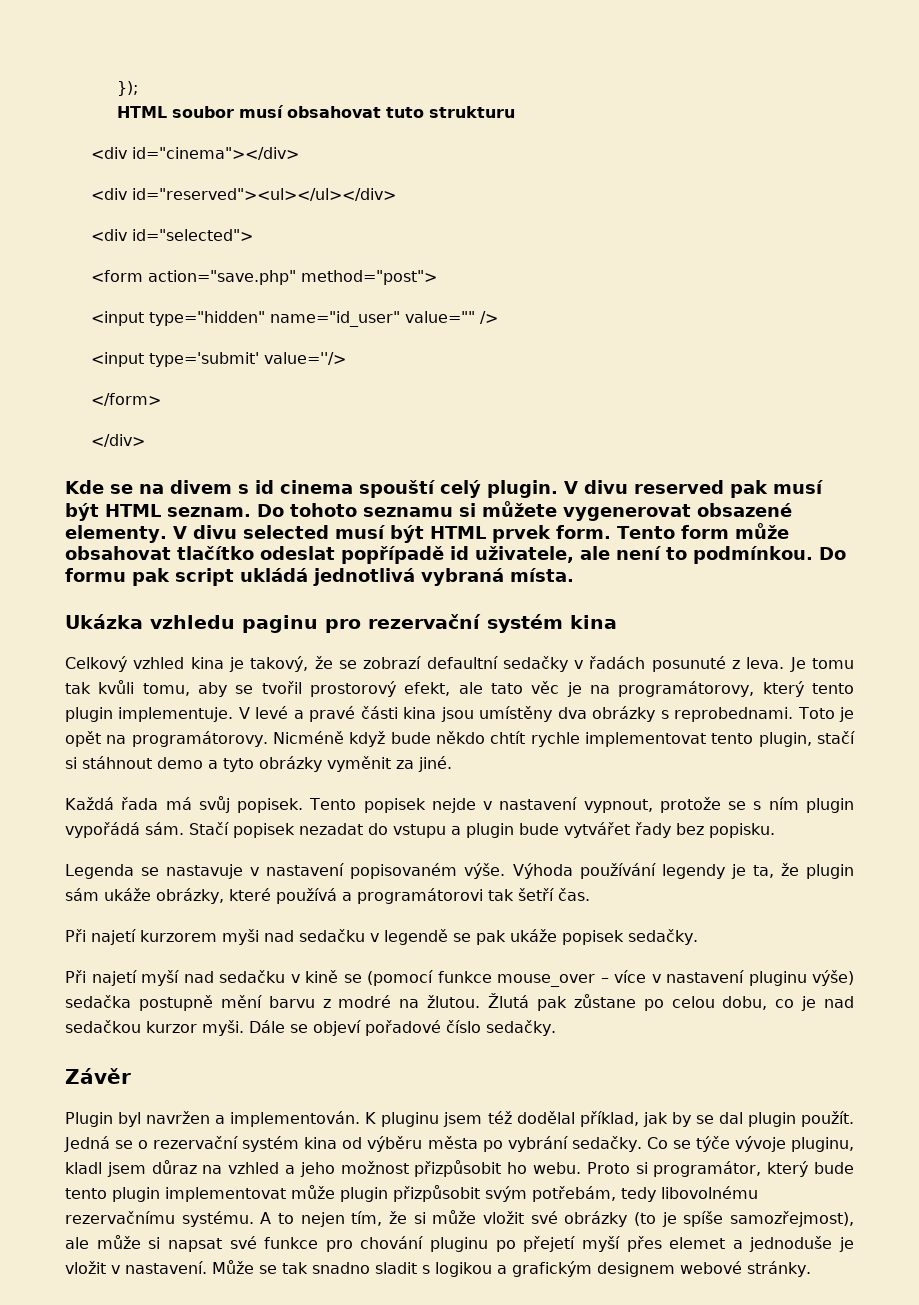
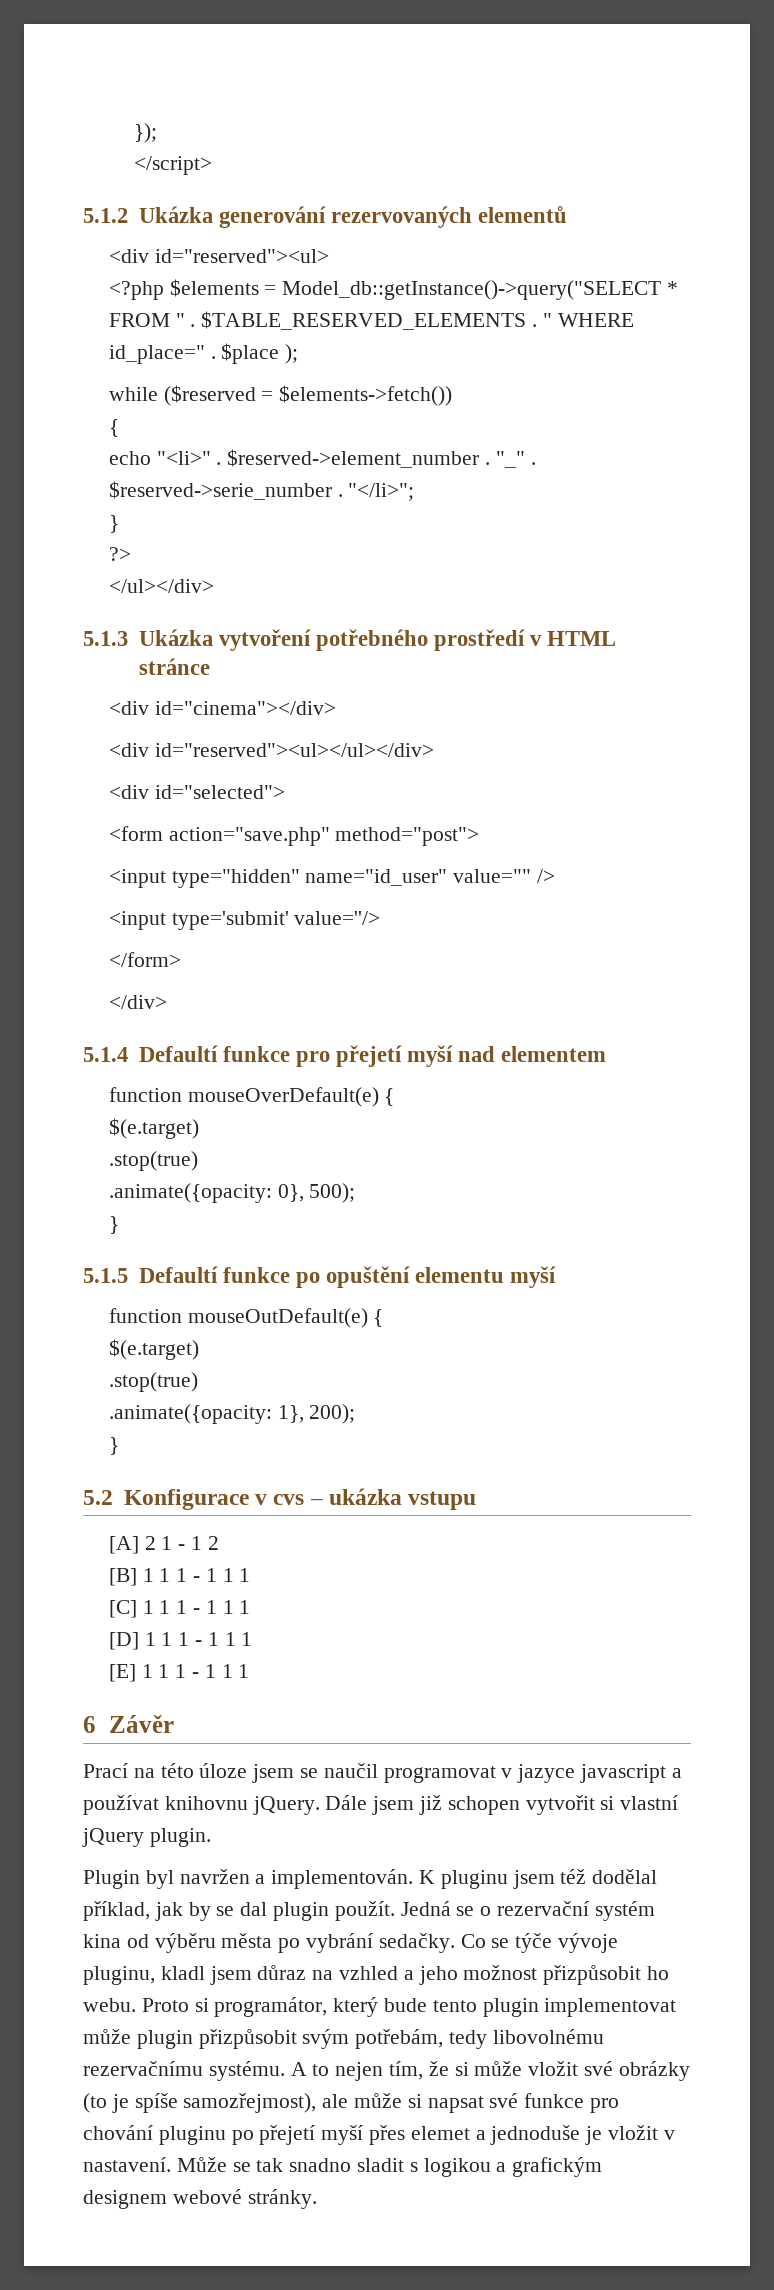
- HTML soubor musí obsahovat tuto strukturu
+ </script>
+ 5.1.2 Ukázka generování rezervovaných elementů
+ <div id="reserved"><ul>
+ <?php $elements = Model_db::getInstance()->query("SELECT * FROM " . $TABLE_RESERVED_ELEMENTS . " WHERE id_place=" . $place );
+ while ($reserved = $elements->fetch())
+ {
+ echo "<li>" . $reserved->element_number . "_" . $reserved->serie_number . "</li>";
+ }
+ ?>
+ </ul></div>
+ 5.1.3 Ukázka vytvoření potřebného prostředí v HTML stránce
- Kde se na divem s id cinema spouští celý plugin. V divu reserved pak musí být HTML seznam. Do tohoto seznamu si můžete vygenerovat obsazené elementy. V divu selected musí být HTML prvek form. Tento form může obsahovat tlačítko odeslat popřípadě id uživatele, ale není to podmínkou. Do formu pak script ukládá jednotlivá vybraná místa.
- Ukázka vzhledu paginu pro rezervační systém kina
- Celkový vzhled kina je takový, že se zobrazí defaultní sedačky v řadách posunuté z leva. Je tomu tak kvůli tomu, aby se tvořil prostorový efekt, ale tato věc je na programátorovy, který tento plugin implementuje. V levé a pravé části kina jsou umístěny dva obrázky s reprobednami. Toto je opět na programátorovy. Nicméně když bude někdo chtít rychle implementovat tento plugin, stačí si stáhnout demo a tyto obrázky vyměnit za jiné.
- Každá řada má svůj popisek. Tento popisek nejde v nastavení vypnout, protože se s ním plugin vypořádá sám. Stačí popisek nezadat do vstupu a plugin bude vytvářet řady bez popisku.
- Legenda se nastavuje v nastavení popisovaném výše. Výhoda používání legendy je ta, že plugin sám ukáže obrázky, které používá a programátorovi tak šetří čas.
- Při najetí kurzorem myši nad sedačku v legendě se pak ukáže popisek sedačky.
- Při najetí myší nad sedačku v kině se (pomocí funkce mouse_over – více v nastavení pluginu výše) sedačka postupně mění barvu z modré na žlutou. Žlutá pak zůstane po celou dobu, co je nad sedačkou kurzor myši. Dále se objeví pořadové číslo sedačky.
- Závěr
+ 5.1.4 Defaultí funkce pro přejetí myší nad elementem
+ function mouseOverDefault(e) {
+ $(e.target)
+ .stop(true)
+ .animate({opacity: 0}, 500);
+ }
+ 5.1.5 Defaultí funkce po opuštění elementu myší
+ function mouseOutDefault(e) {
+ $(e.target)
+ .stop(true)
+ .animate({opacity: 1}, 200);
+ }
+ 5.2 Konfigurace v cvs – ukázka vstupu
+ [A] 2 1 - 1 2
+ [B] 1 1 1 - 1 1 1
+ [C] 1 1 1 - 1 1 1
+ [D] 1 1 1 - 1 1 1
+ [E] 1 1 1 - 1 1 1
+ 6 Závěr
+ Prací na této úloze jsem se naučil programovat v jazyce javascript a používat knihovnu jQuery. Dále jsem již schopen vytvořit si vlastní jQuery plugin.

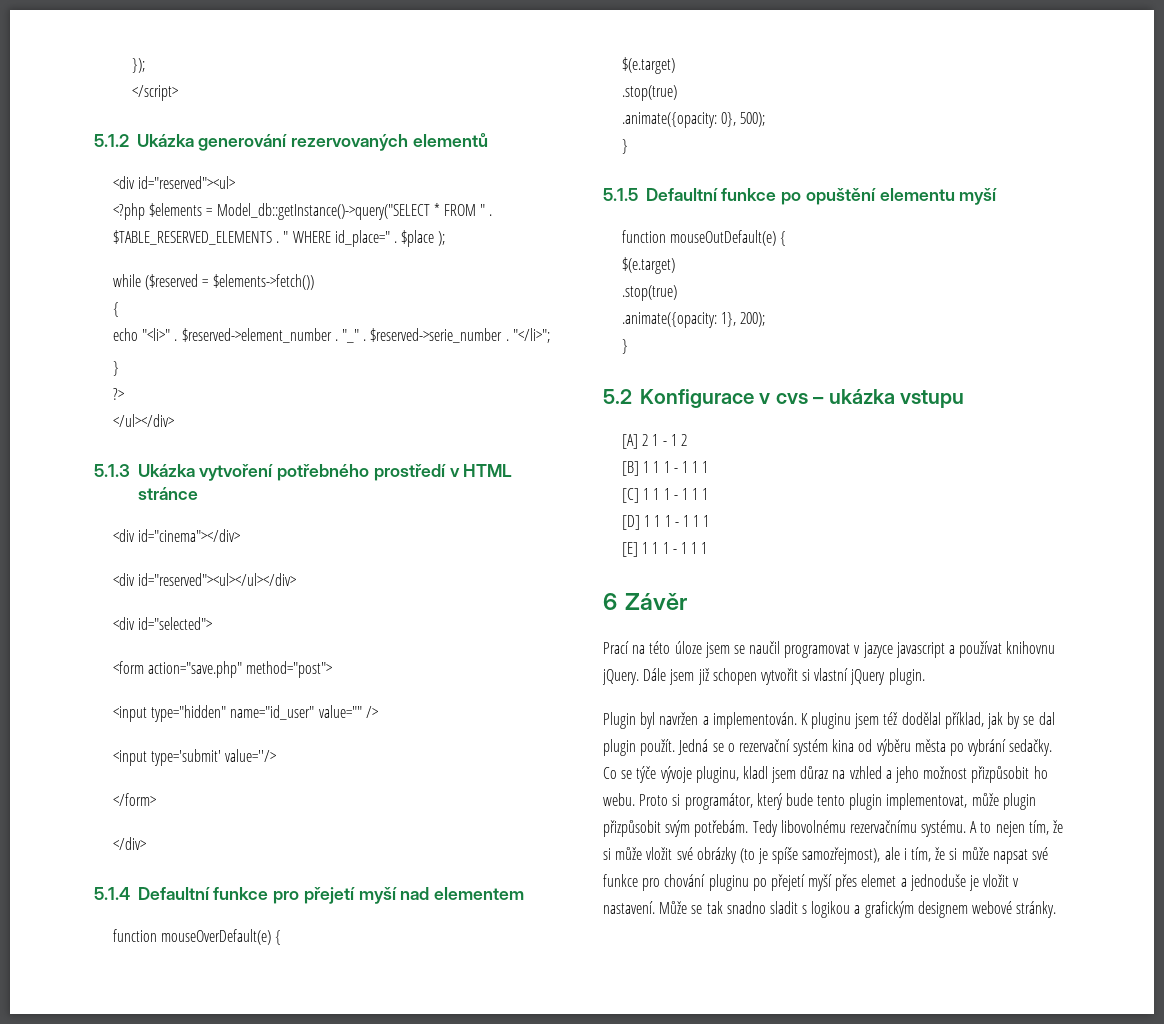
- 5.1.4 Defaultí funkce pro přejetí myší nad elementem
+ 5.1.4 Defaultní funkce pro přejetí myší nad elementem
- 5.1.5 Defaultí funkce po opuštění elementu myší
+ 5.1.5 Defaultní funkce po opuštění elementu myší
- Proto si programátor, který bude tento plugin implementovat může plugin přizpůsobit svým potřebám, tedy libovolnému rezervačnímu systému.
+ Proto si programátor, který bude tento plugin implementovat, může plugin přizpůsobit svým potřebám. Tedy libovolnému rezervačnímu systému.
- A to nejen tím, že si může vložit své obrázky (to je spíše samozřejmost), ale může si napsat své funkce pro chování pluginu po přejetí myší přes elemet a jednoduše je vložit v nastavení.
+ A to nejen tím, že si může vložit své obrázky (to je spíše samozřejmost), ale i tím, že si může napsat své funkce pro chování pluginu po přejetí myší přes elemet a jednoduše je vložit v nastavení.

